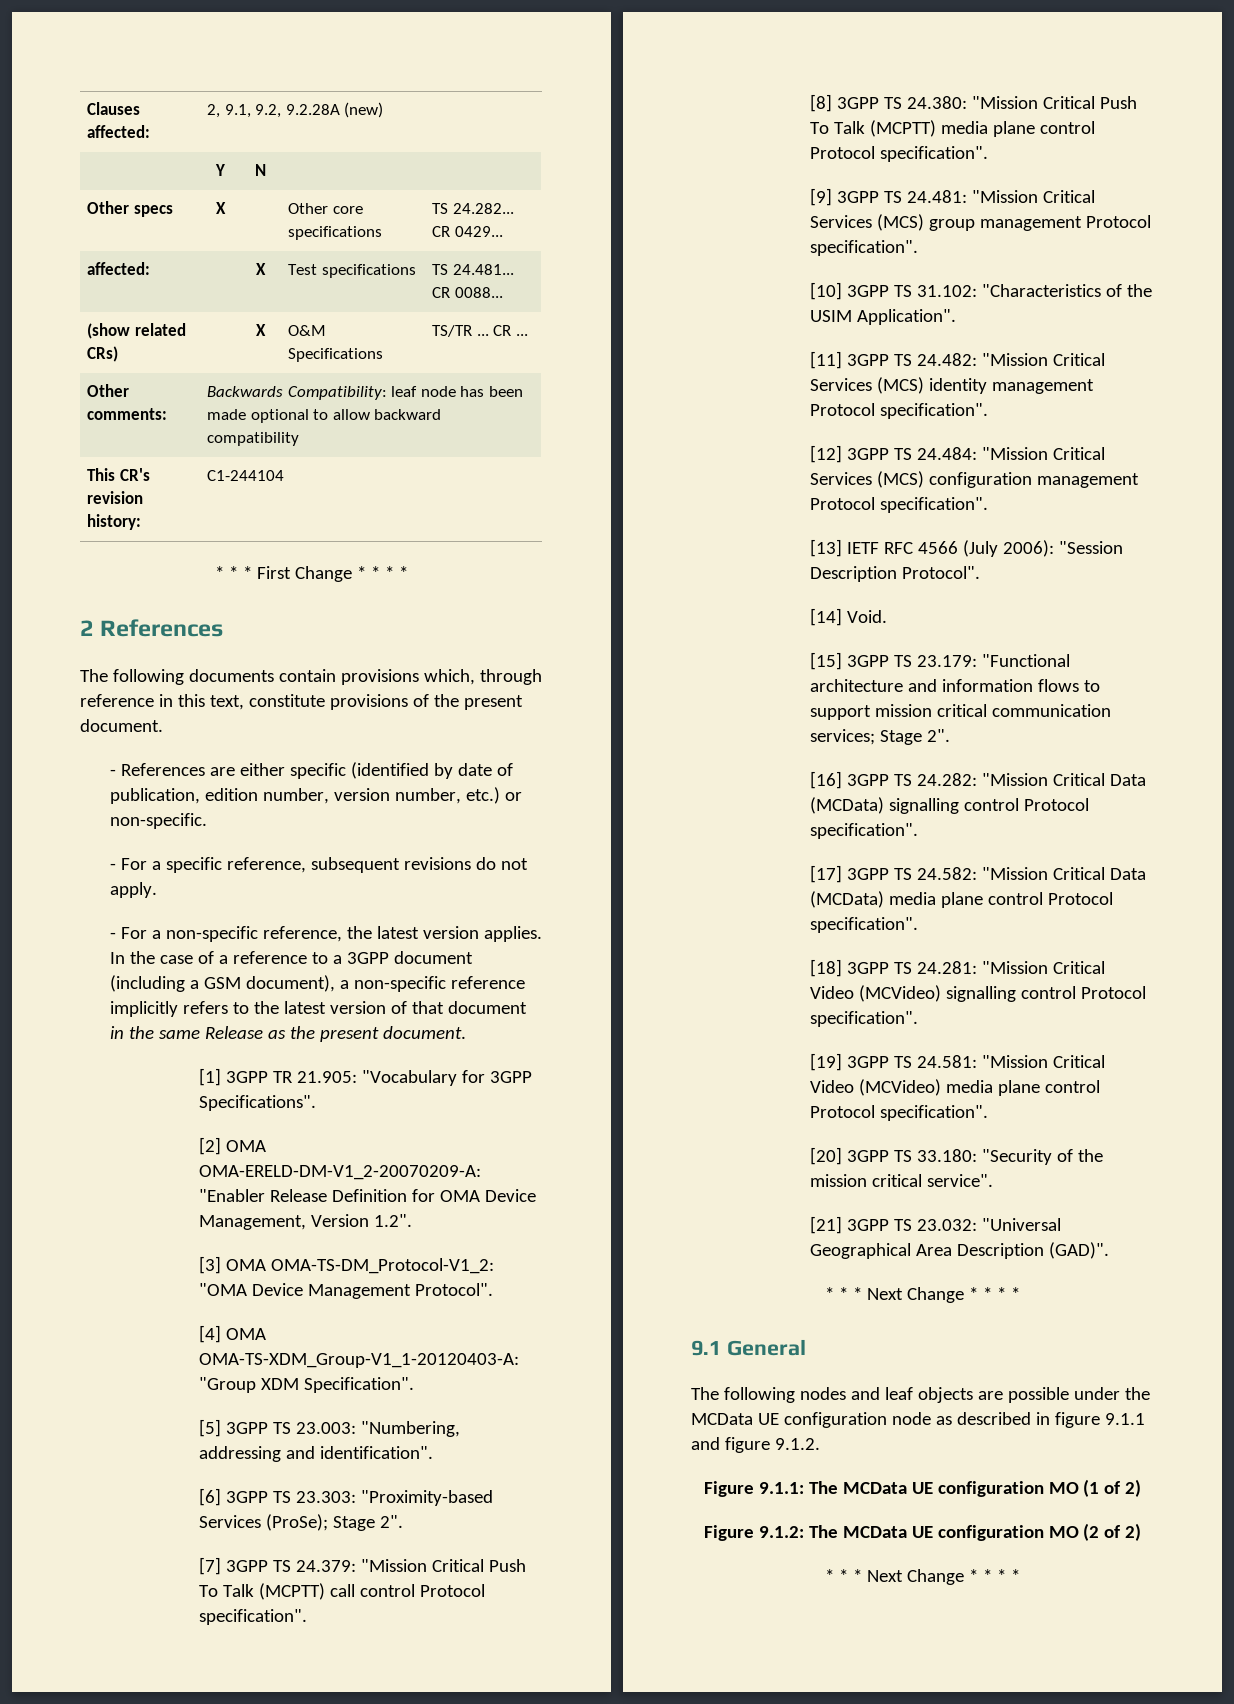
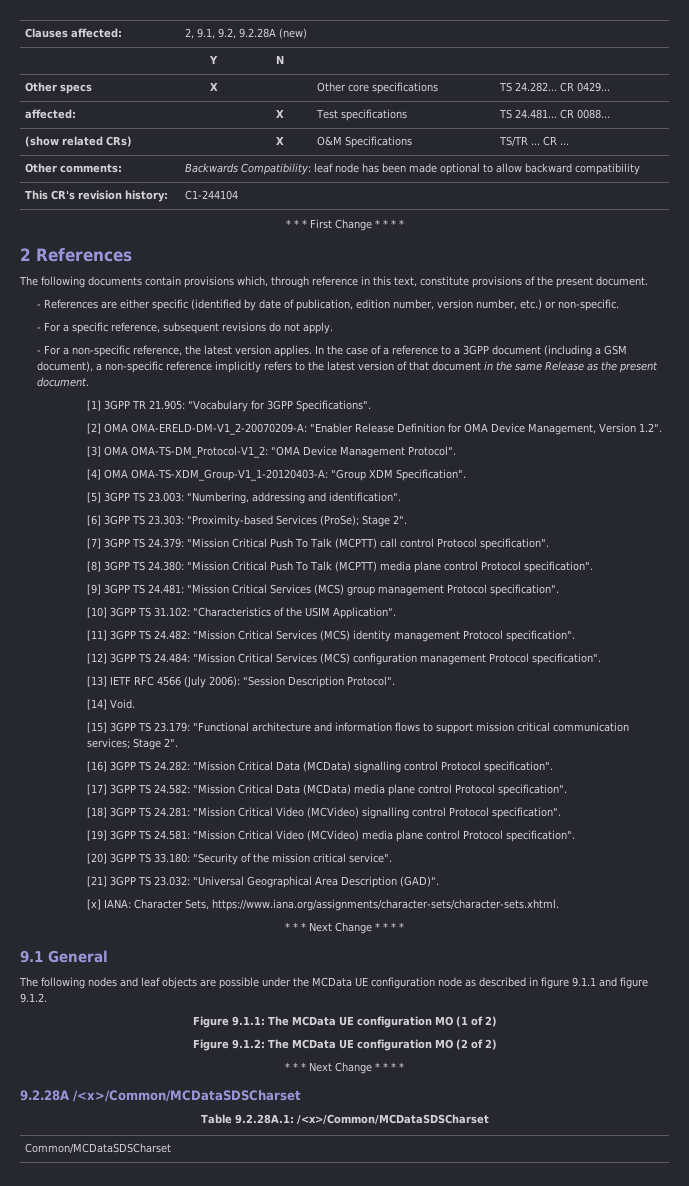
+ [x] IANA: Character Sets, https://www.iana.org/assignments/character-sets/character-sets.xhtml.
+ 9.2.28A /<x>/Common/MCDataSDSCharset
+ Table 9.2.28A.1: /<x>/Common/MCDataSDSCharset
+ Common/MCDataSDSCharset

